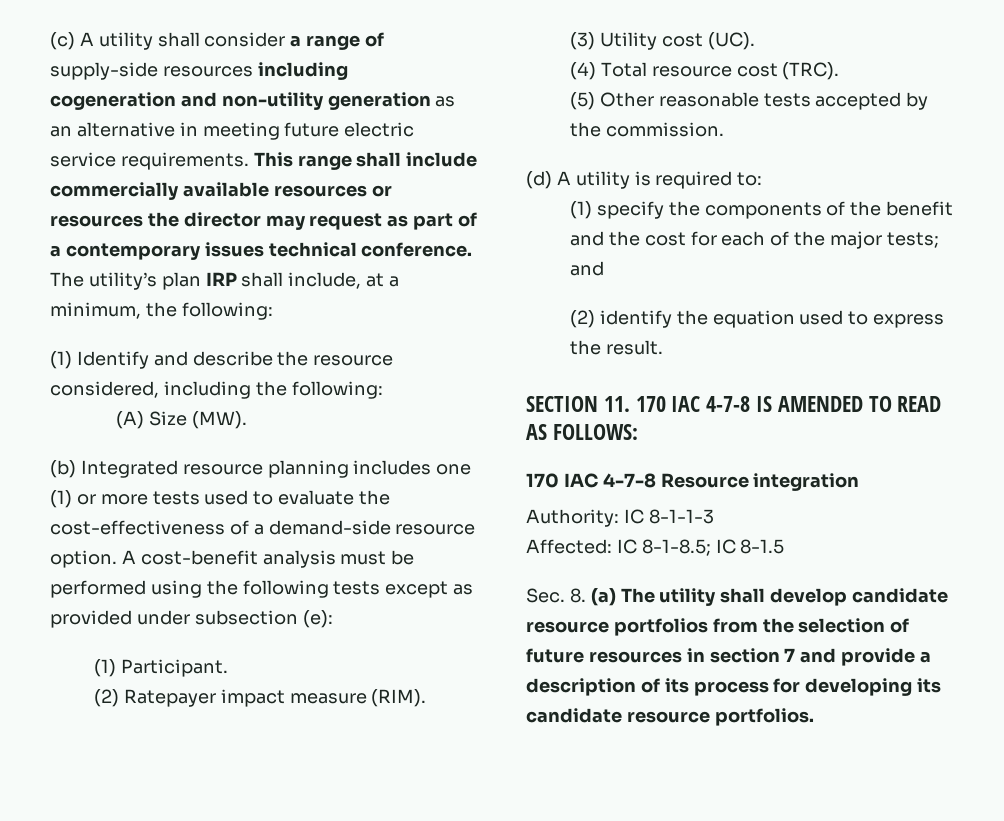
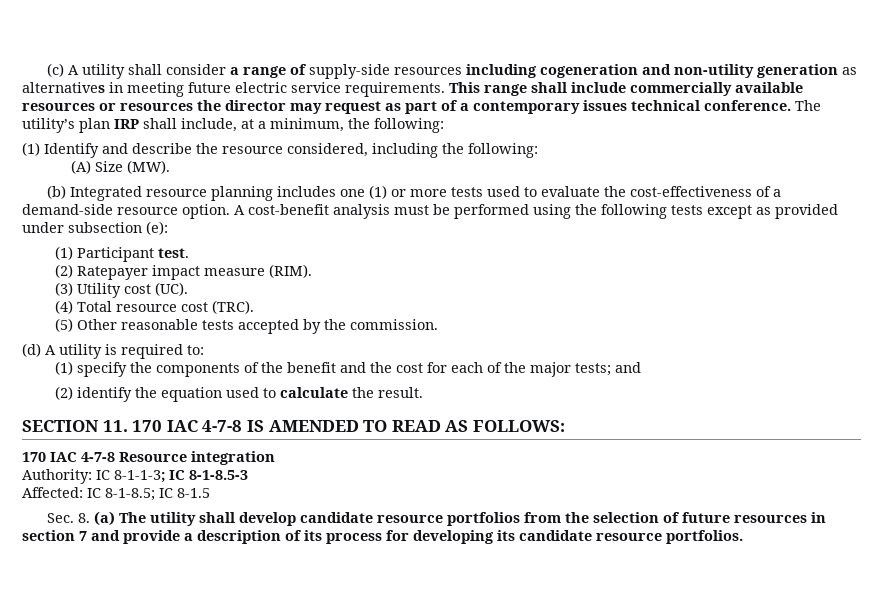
- (c) A utility shall consider a range of supply-side resources including cogeneration and non-utility generation as an alternative in meeting future electric service requirements.
+ (c) A utility shall consider a range of supply-side resources including cogeneration and non-utility generation as alternatives in meeting future electric service requirements.
- (1) Participant.
+ (1) Participant test.
- (2) identify the equation used to express the result.
+ (2) identify the equation used to calculate the result.
- Authority: IC 8-1-1-3
+ Authority: IC 8-1-1-3; IC 8-1-8.5-3

